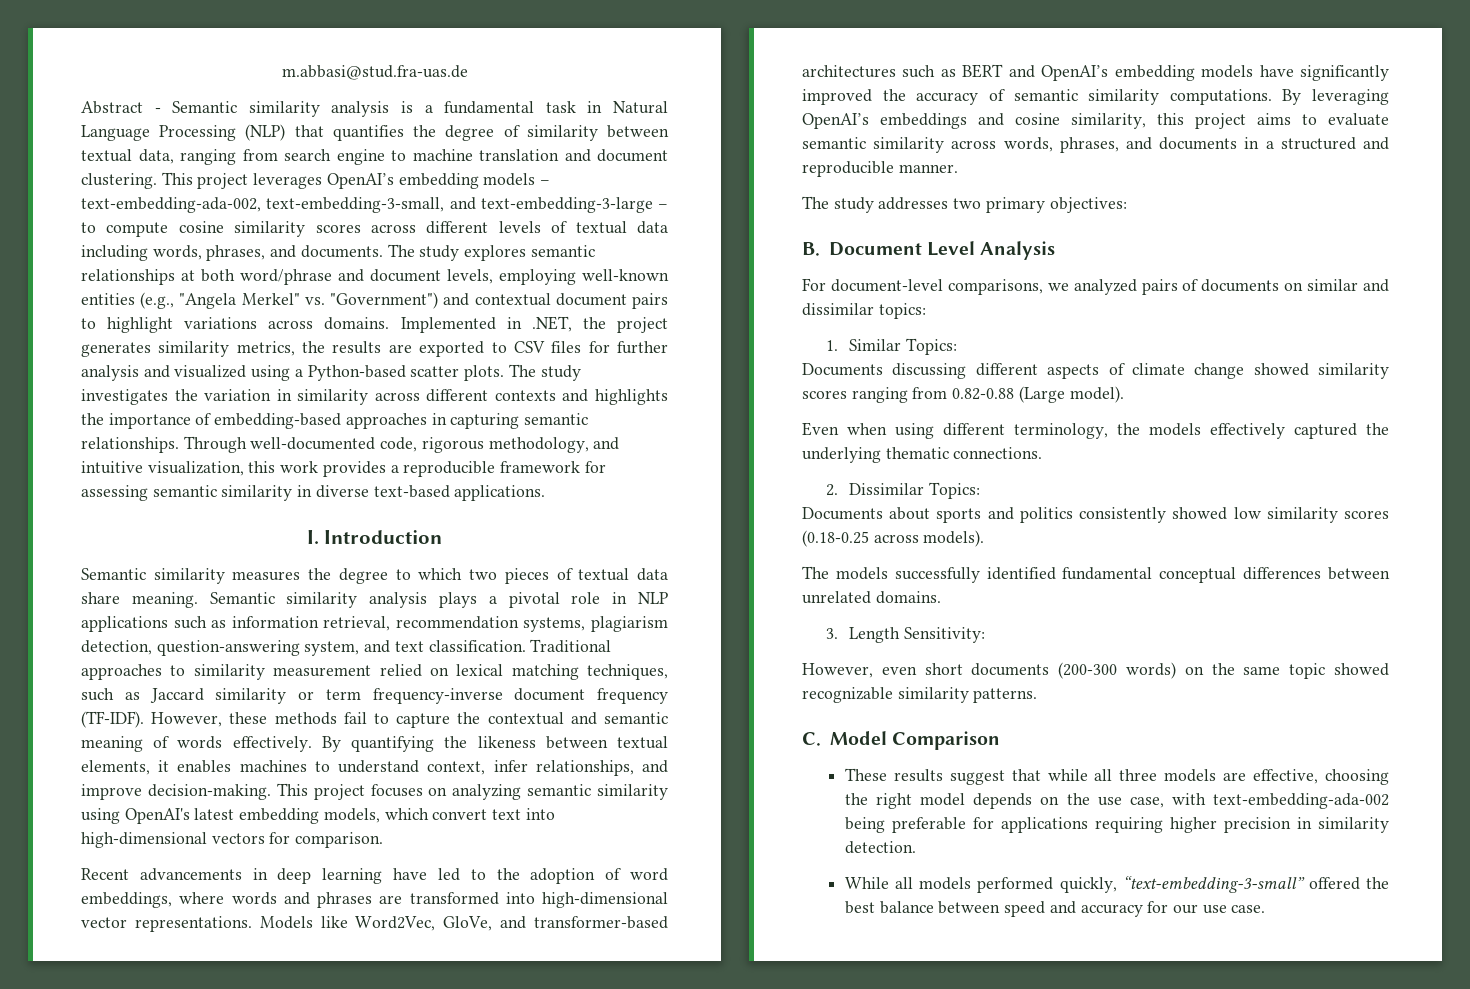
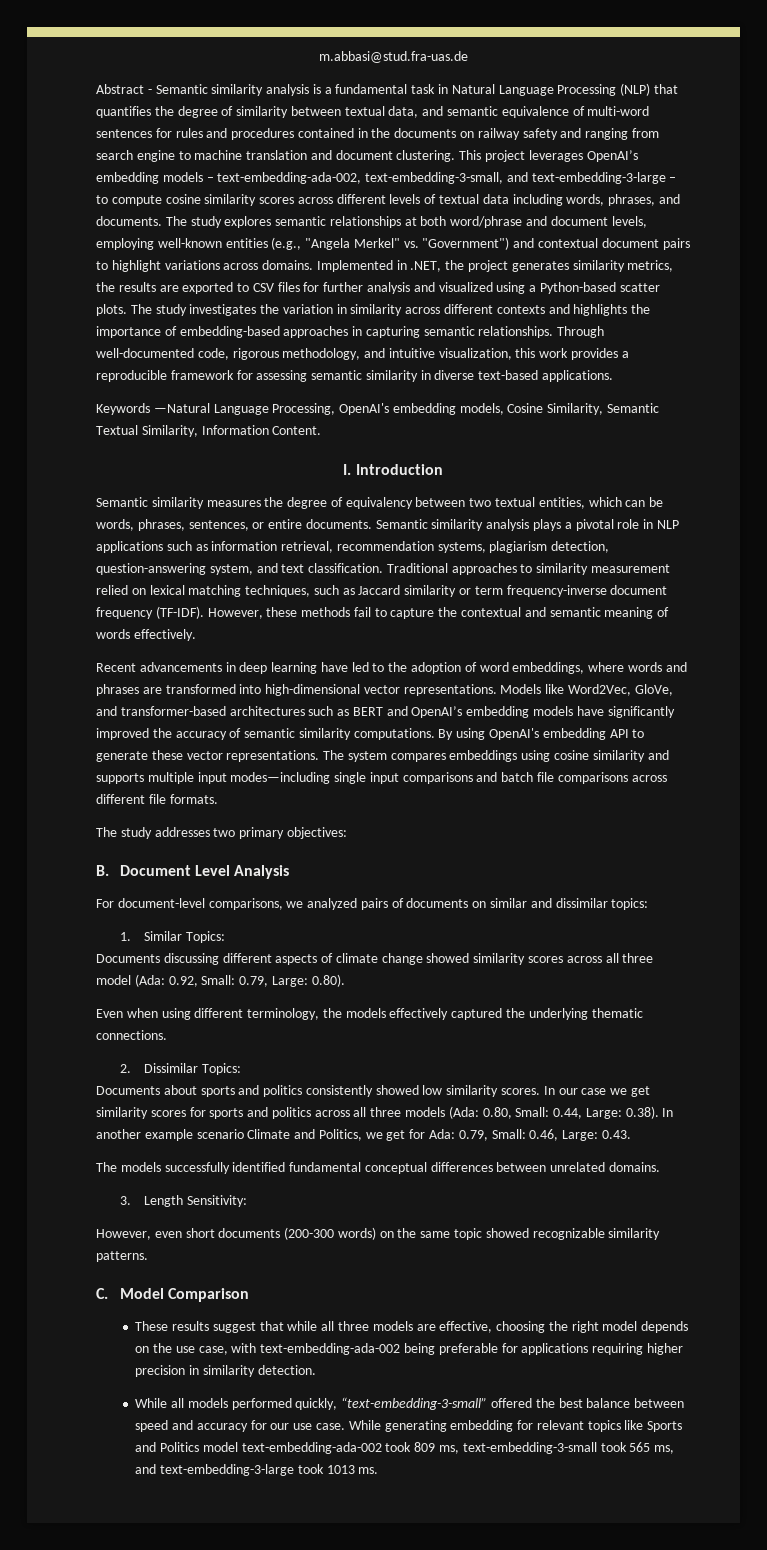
- Abstract - Semantic similarity analysis is a fundamental task in Natural Language Processing (NLP) that quantifies the degree of similarity between textual data, ranging from search engine to machine translation and document clustering.
+ Abstract - Semantic similarity analysis is a fundamental task in Natural Language Processing (NLP) that quantifies the degree of similarity between textual data, and semantic equivalence of multi-word sentences for rules and procedures contained in the documents on railway safety and ranging from search engine to machine translation and document clustering.
+ Keywords —Natural Language Processing, OpenAI's embedding models, Cosine Similarity, Semantic Textual Similarity, Information Content.
- Semantic similarity measures the degree to which two pieces of textual data share meaning.
+ Semantic similarity measures the degree of equivalency between two textual entities, which can be words, phrases, sentences, or entire documents.
- By quantifying the likeness between textual elements, it enables machines to understand context, infer relationships, and improve decision-making. This project focuses on analyzing semantic similarity using OpenAI's latest embedding models, which convert text into high-dimensional vectors for comparison.
- By leveraging OpenAI’s embeddings and cosine similarity, this project aims to evaluate semantic similarity across words, phrases, and documents in a structured and reproducible manner.
+ By using OpenAI's embedding API to generate these vector representations. The system compares embeddings using cosine similarity and supports multiple input modes—including single input comparisons and batch file comparisons across different file formats.
- Documents discussing different aspects of climate change showed similarity scores ranging from 0.82-0.88 (Large model).
+ Documents discussing different aspects of climate change showed similarity scores across all three model (Ada: 0.92, Small: 0.79, Large: 0.80).
- Documents about sports and politics consistently showed low similarity scores (0.18-0.25 across models).
+ Documents about sports and politics consistently showed low similarity scores. In our case we get similarity scores for sports and politics across all three models (Ada: 0.80, Small: 0.44, Large: 0.38). In another example scenario Climate and Politics, we get for Ada: 0.79, Small: 0.46, Large: 0.43.
+ While generating embedding for relevant topics like Sports and Politics model text-embedding-ada-002 took 809 ms, text-embedding-3-small took 565 ms, and text-embedding-3-large took 1013 ms.

